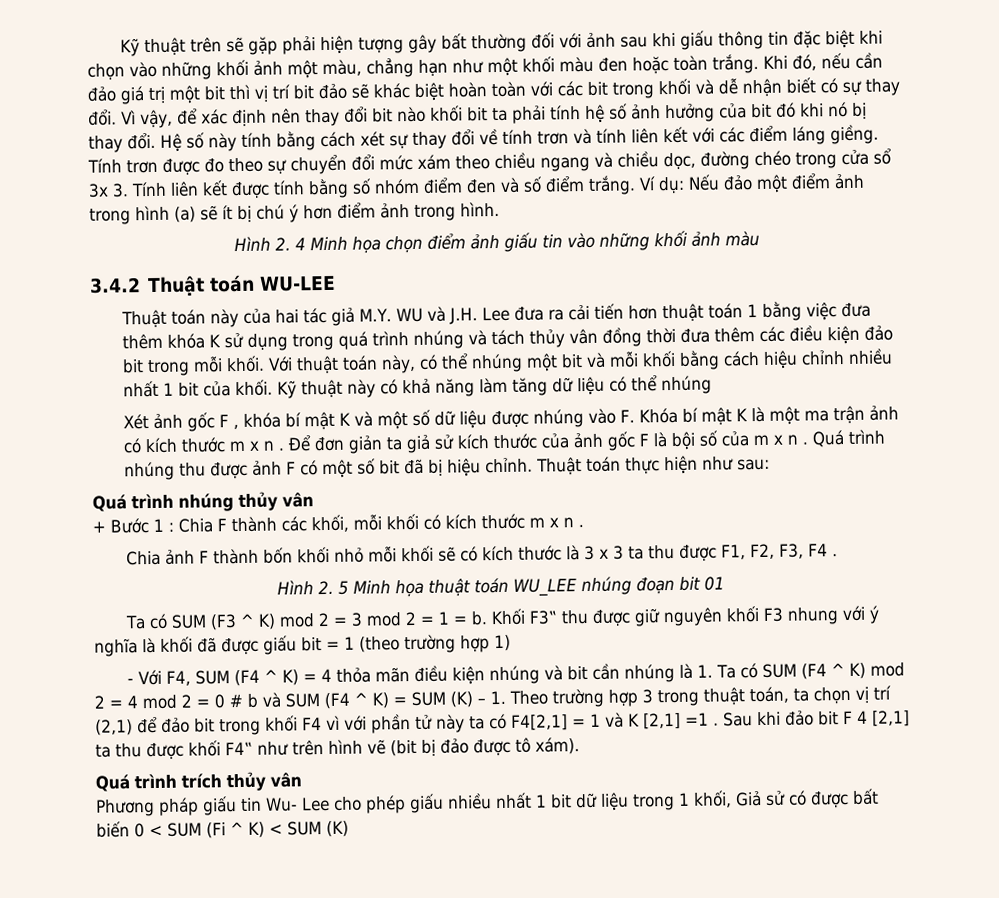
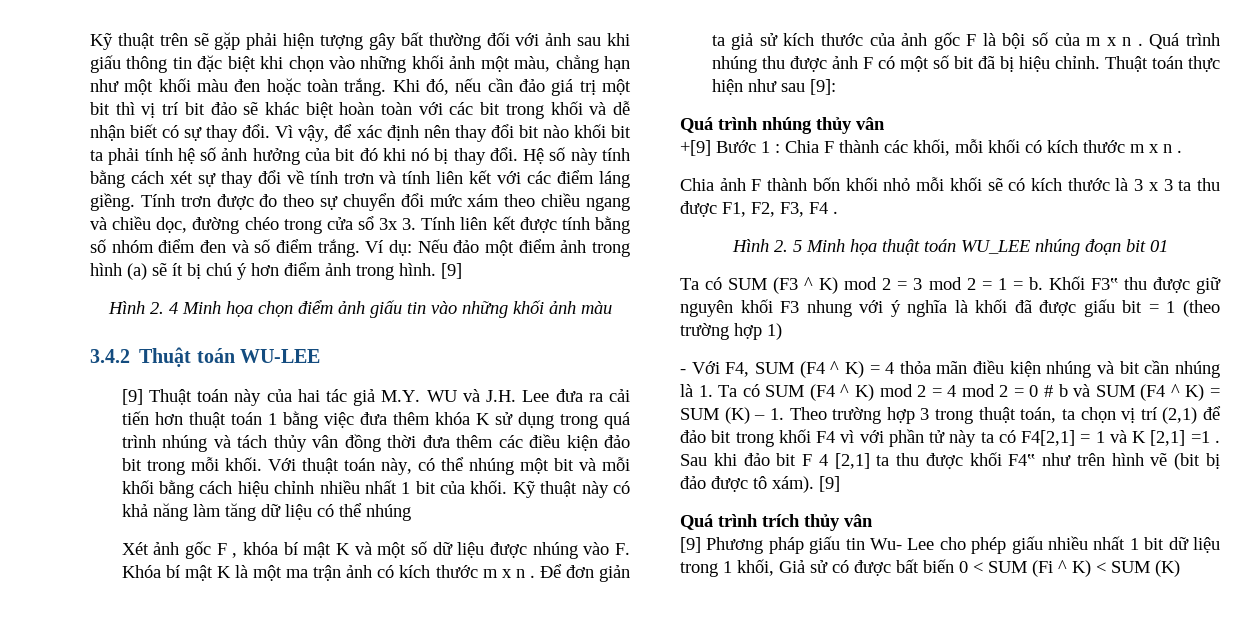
- Ví dụ: Nếu đảo một điểm ảnh trong hình (a) sẽ ít bị chú ý hơn điểm ảnh trong hình.
+ Ví dụ: Nếu đảo một điểm ảnh trong hình (a) sẽ ít bị chú ý hơn điểm ảnh trong hình. [9]
- Thuật toán này của hai tác giả M.Y. WU và J.H. Lee đưa ra cải tiến hơn thuật toán 1 bằng việc đưa thêm khóa K sử dụng trong quá trình nhúng và tách thủy vân đồng thời đưa thêm các điều kiện đảo bit trong mỗi khối.
+ [9] Thuật toán này của hai tác giả M.Y. WU và J.H. Lee đưa ra cải tiến hơn thuật toán 1 bằng việc đưa thêm khóa K sử dụng trong quá trình nhúng và tách thủy vân đồng thời đưa thêm các điều kiện đảo bit trong mỗi khối.
- Thuật toán thực hiện như sau:
+ Thuật toán thực hiện như sau [9]:
- + Bước 1 : Chia F thành các khối, mỗi khối có kích thước m x n .
+ +[9] Bước 1 : Chia F thành các khối, mỗi khối có kích thước m x n .
- Sau khi đảo bit F 4 [2,1] ta thu được khối F4‟ như trên hình vẽ (bit bị đảo được tô xám).
+ Sau khi đảo bit F 4 [2,1] ta thu được khối F4‟ như trên hình vẽ (bit bị đảo được tô xám). [9]
- Phương pháp giấu tin Wu- Lee cho phép giấu nhiều nhất 1 bit dữ liệu trong 1 khối, Giả sử có được bất biến 0 < SUM (Fi ^ K) < SUM (K)
+ [9] Phương pháp giấu tin Wu- Lee cho phép giấu nhiều nhất 1 bit dữ liệu trong 1 khối, Giả sử có được bất biến 0 < SUM (Fi ^ K) < SUM (K)

